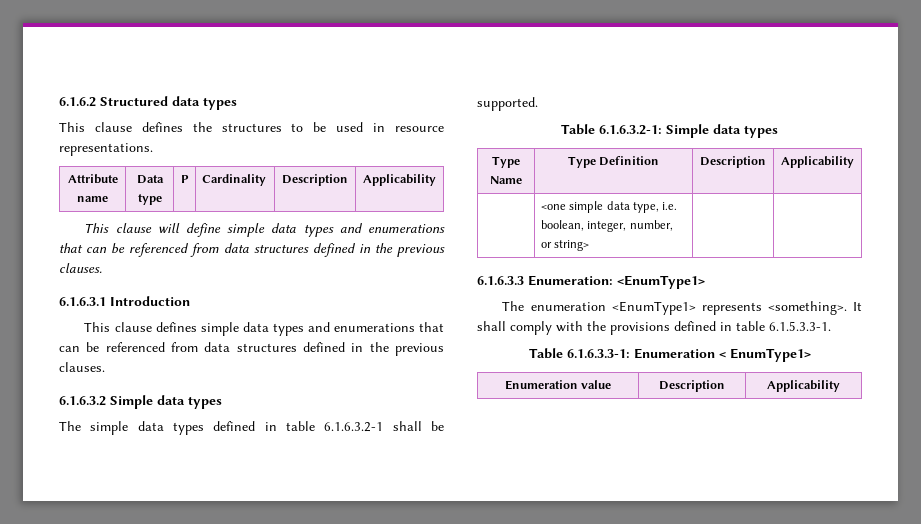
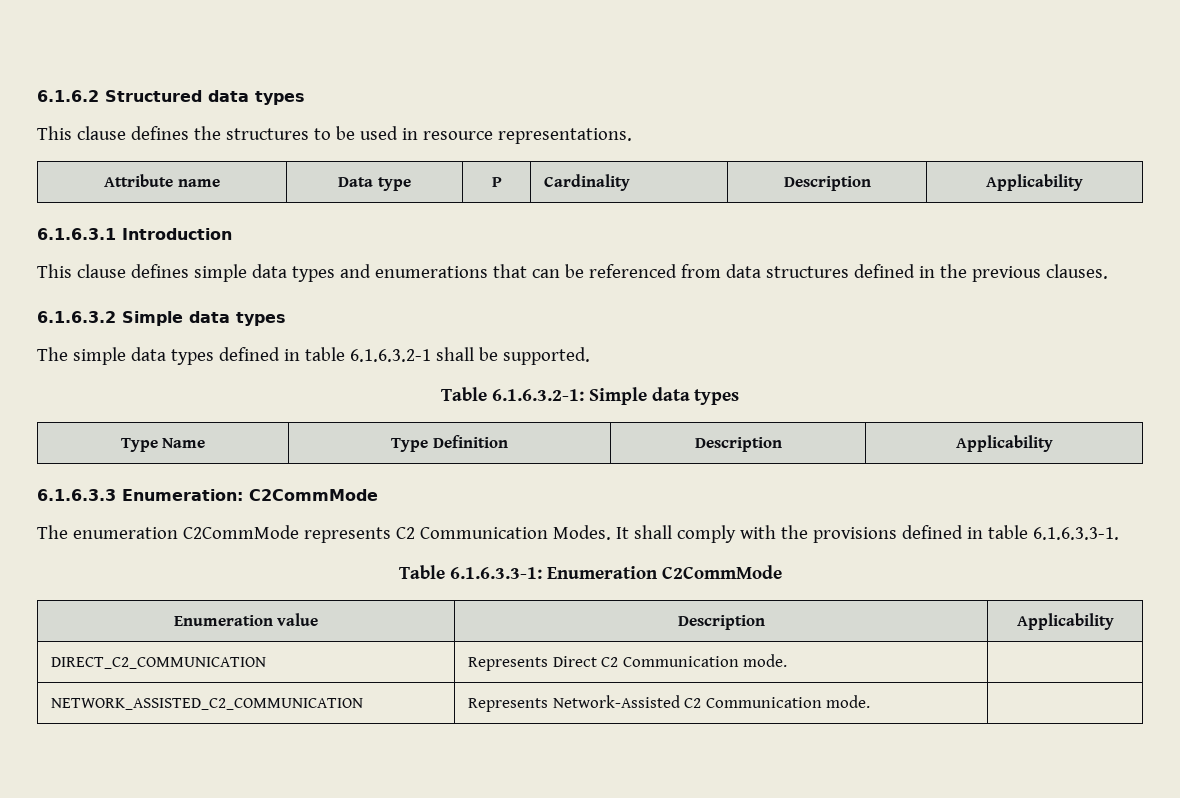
- This clause will define simple data types and enumerations that can be referenced from data structures defined in the previous clauses.
- | <one simple data type, i.e. boolean, integer, number, or string> | |
- 6.1.6.3.3 Enumeration: <EnumType1>
+ 6.1.6.3.3 Enumeration: C2CommMode
- The enumeration <EnumType1> represents <something>.
+ The enumeration C2CommMode represents C2 Communication Modes.
- It shall comply with the provisions defined in table 6.1.5.3.3-1.
+ It shall comply with the provisions defined in table 6.1.6.3.3-1.
- Table 6.1.6.3.3-1: Enumeration < EnumType1>
+ Table 6.1.6.3.3-1: Enumeration C2CommMode
+ DIRECT_C2_COMMUNICATION | Represents Direct C2 Communication mode. |
+ NETWORK_ASSISTED_C2_COMMUNICATION | Represents Network-Assisted C2 Communication mode. |

